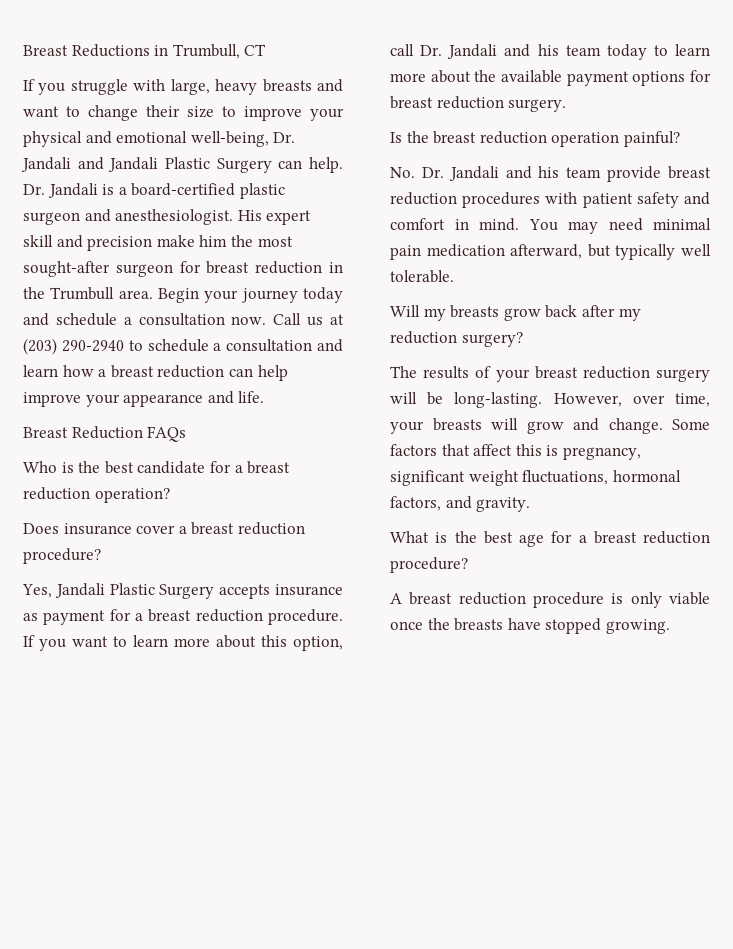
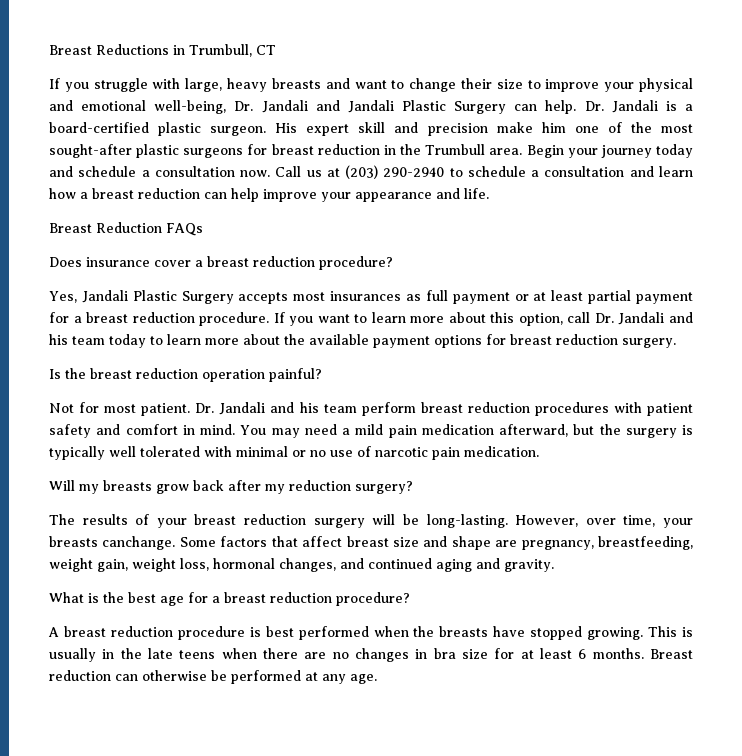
- Dr. Jandali is a board-certified plastic surgeon and anesthesiologist.
+ Dr. Jandali is a board-certified plastic surgeon.
- His expert skill and precision make him the most sought-after surgeon for breast reduction in the Trumbull area.
+ His expert skill and precision make him one of the most sought-after plastic surgeons for breast reduction in the Trumbull area.
- Who is the best candidate for a breast reduction operation?
- Yes, Jandali Plastic Surgery accepts insurance as payment for a breast reduction procedure.
+ Yes, Jandali Plastic Surgery accepts most insurances as full payment or at least partial payment for a breast reduction procedure.
- No. Dr. Jandali and his team provide breast reduction procedures with patient safety and comfort in mind.
+ Not for most patient. Dr. Jandali and his team perform breast reduction procedures with patient safety and comfort in mind.
- You may need minimal pain medication afterward, but typically well tolerable.
+ You may need a mild pain medication afterward, but the surgery is typically well tolerated with minimal or no use of narcotic pain medication.
- However, over time, your breasts will grow and change. Some factors that affect this is pregnancy, significant weight fluctuations, hormonal factors, and gravity.
+ However, over time, your breasts canchange. Some factors that affect breast size and shape are pregnancy, breastfeeding, weight gain, weight loss, hormonal changes, and continued aging and gravity.
- A breast reduction procedure is only viable once the breasts have stopped growing.
+ A breast reduction procedure is best performed when the breasts have stopped growing.
+ This is usually in the late teens when there are no changes in bra size for at least 6 months. Breast reduction can otherwise be performed at any age.

